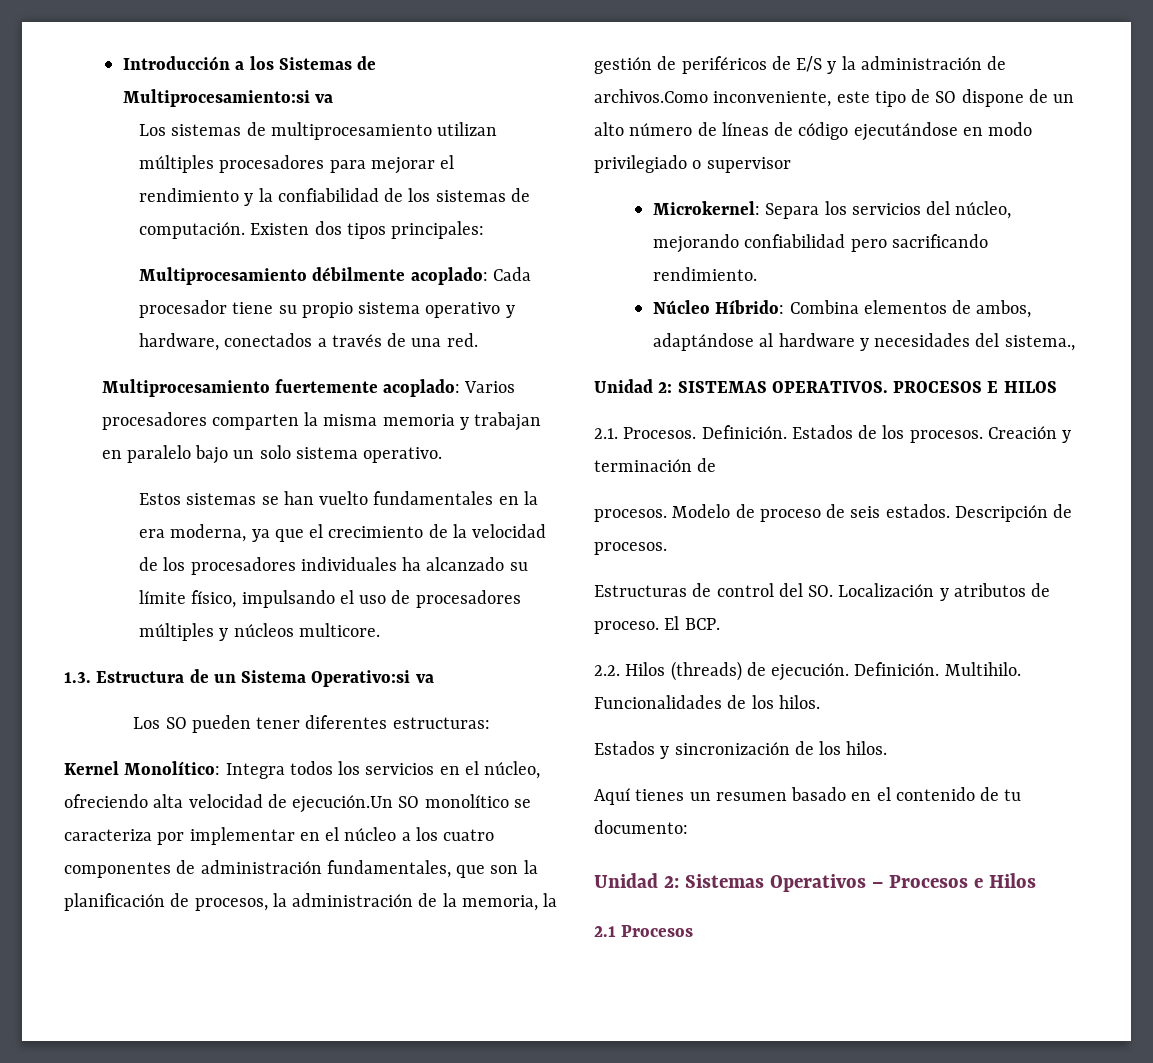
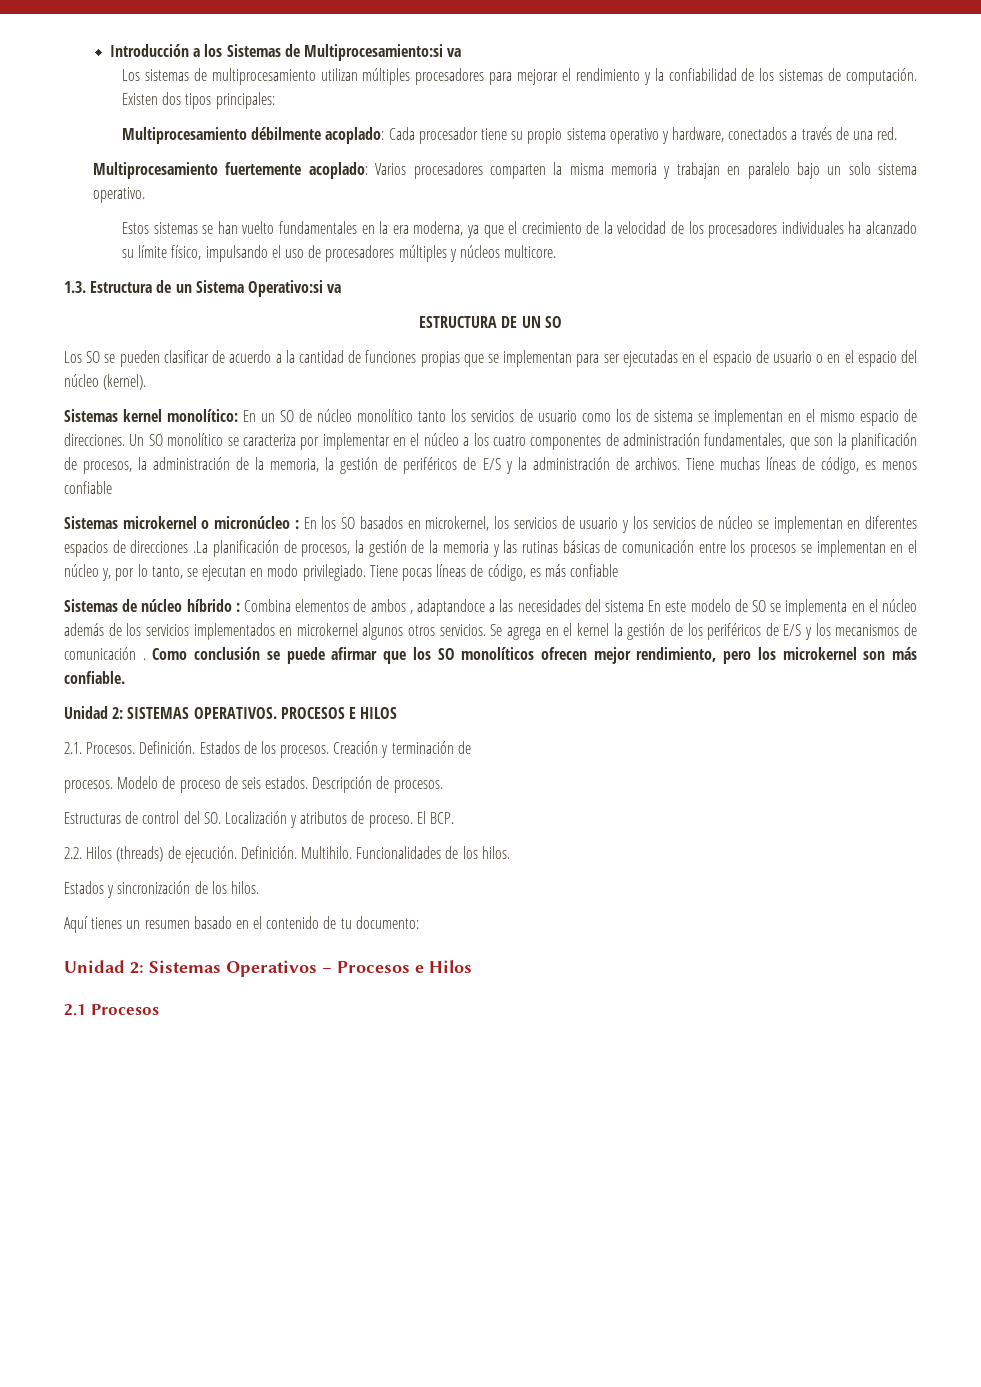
- Los SO pueden tener diferentes estructuras:
- Kernel Monolítico: Integra todos los servicios en el núcleo, ofreciendo alta velocidad de ejecución.Un SO monolítico se caracteriza por implementar en el núcleo a los cuatro componentes de administración fundamentales, que son la planificación de procesos, la administración de la memoria, la gestión de periféricos de E/S y la administración de archivos.Como inconveniente, este tipo de SO dispone de un alto número de líneas de código ejecutándose en modo privilegiado o supervisor
- Microkernel: Separa los servicios del núcleo, mejorando confiabilidad pero sacrificando rendimiento.
- Núcleo Híbrido: Combina elementos de ambos, adaptándose al hardware y necesidades del sistema.,
+ ESTRUCTURA DE UN SO
+ Los SO se pueden clasificar de acuerdo a la cantidad de funciones propias que se implementan para ser ejecutadas en el espacio de usuario o en el espacio del núcleo (kernel).
+ Sistemas kernel monolítico: En un SO de núcleo monolítico tanto los servicios de usuario como los de sistema se implementan en el mismo espacio de direcciones. Un SO monolítico se caracteriza por implementar en el núcleo a los cuatro componentes de administración fundamentales, que son la planificación de procesos, la administración de la memoria, la gestión de periféricos de E/S y la administración de archivos. Tiene muchas líneas de código, es menos confiable
+ Sistemas microkernel o micronúcleo : En los SO basados en microkernel, los servicios de usuario y los servicios de núcleo se implementan en diferentes espacios de direcciones .La planificación de procesos, la gestión de la memoria y las rutinas básicas de comunicación entre los procesos se implementan en el núcleo y, por lo tanto, se ejecutan en modo privilegiado. Tiene pocas líneas de código, es más confiable
+ Sistemas de núcleo híbrido : Combina elementos de ambos , adaptandoce a las necesidades del sistema En este modelo de SO se implementa en el núcleo además de los servicios implementados en microkernel algunos otros servicios. Se agrega en el kernel la gestión de los periféricos de E/S y los mecanismos de comunicación . Como conclusión se puede afirmar que los SO monolíticos ofrecen mejor rendimiento, pero los microkernel son más confiable.

